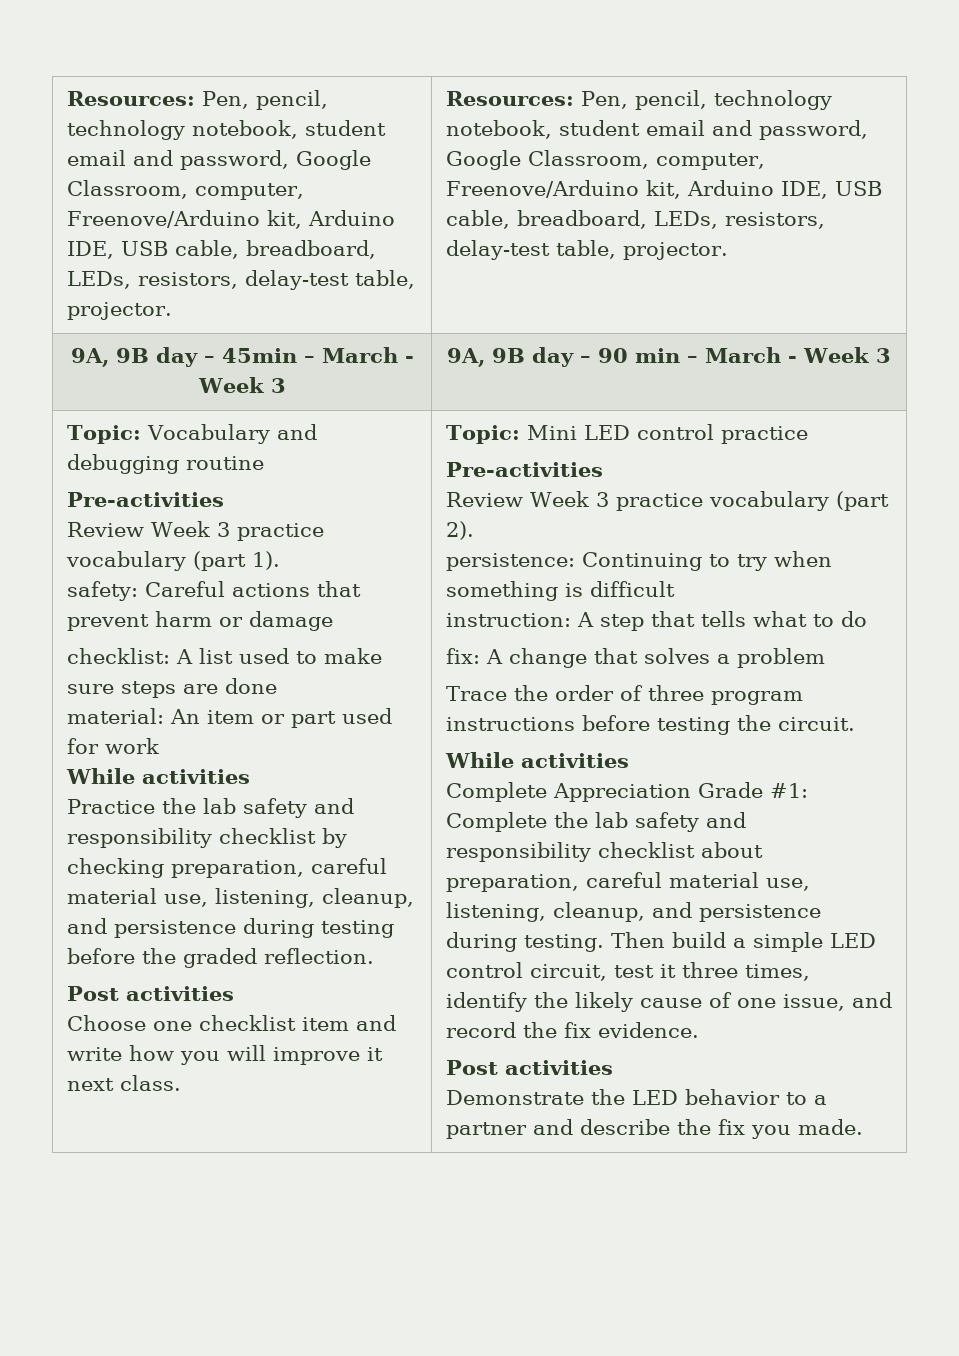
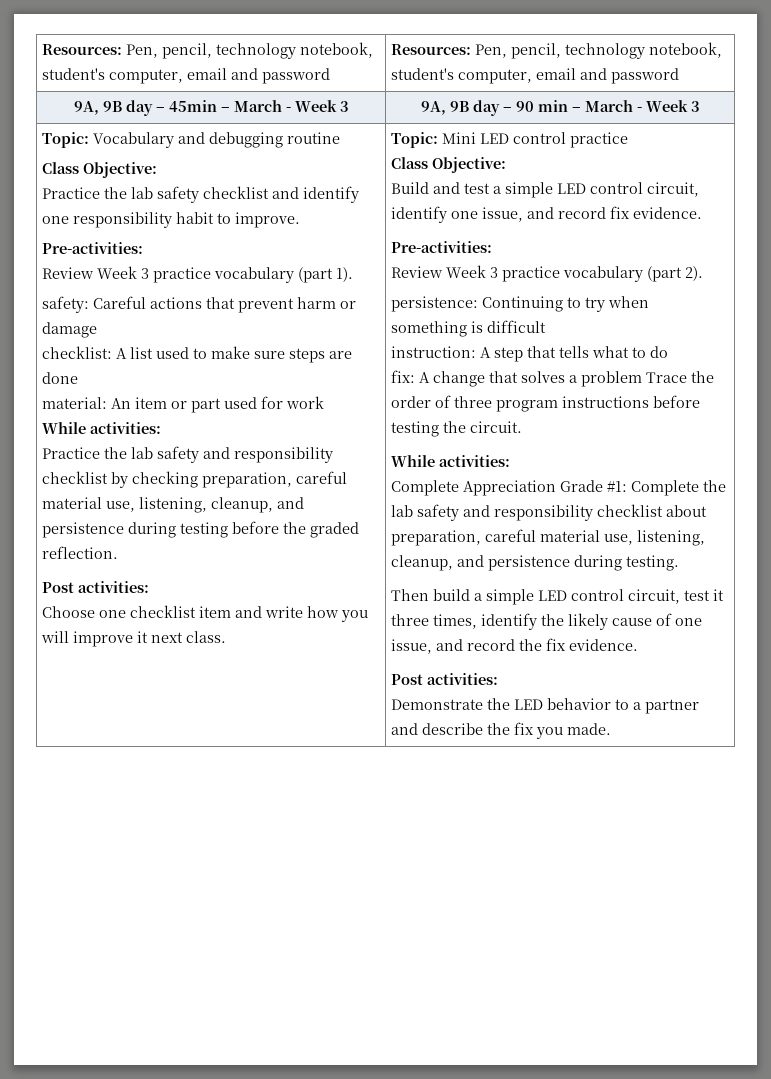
- Resources: Pen, pencil, technology notebook, student email and password, Google Classroom, computer, Freenove/Arduino kit, Arduino IDE, USB cable, breadboard, LEDs, resistors, delay-test table, projector. | Resources: Pen, pencil, technology notebook, student email and password, Google Classroom, computer, Freenove/Arduino kit, Arduino IDE, USB cable, breadboard, LEDs, resistors, delay-test table, projector.
+ Resources: Pen, pencil, technology notebook, student's computer, email and password | Resources: Pen, pencil, technology notebook, student's computer, email and password
  Topic: Vocabulary and debugging routine
- Pre-activities
+ Class Objective:
+ Practice the lab safety checklist and identify one responsibility habit to improve.
+ Pre-activities:
  material: An item or part used for work
- While activities
+ While activities:
  Practice the lab safety and responsibility checklist by checking preparation, careful material use, listening, cleanup, and persistence during testing before the graded reflection.
- Post activities
+ Post activities:
  Topic: Mini LED control practice
- Pre-activities
+ Class Objective:
+ Build and test a simple LED control circuit, identify one issue, and record fix evidence.
+ Pre-activities:
- fix: A change that solves a problem
- Trace the order of three program instructions before testing the circuit.
- While activities
+ fix: A change that solves a problem Trace the order of three program instructions before testing the circuit.
+ While activities:
- Complete Appreciation Grade #1: Complete the lab safety and responsibility checklist about preparation, careful material use, listening, cleanup, and persistence during testing. Then build a simple LED control circuit, test it three times, identify the likely cause of one issue, and record the fix evidence.
- Post activities
+ Complete Appreciation Grade #1: Complete the lab safety and responsibility checklist about preparation, careful material use, listening, cleanup, and persistence during testing.
+ Then build a simple LED control circuit, test it three times, identify the likely cause of one issue, and record the fix evidence.
+ Post activities:

